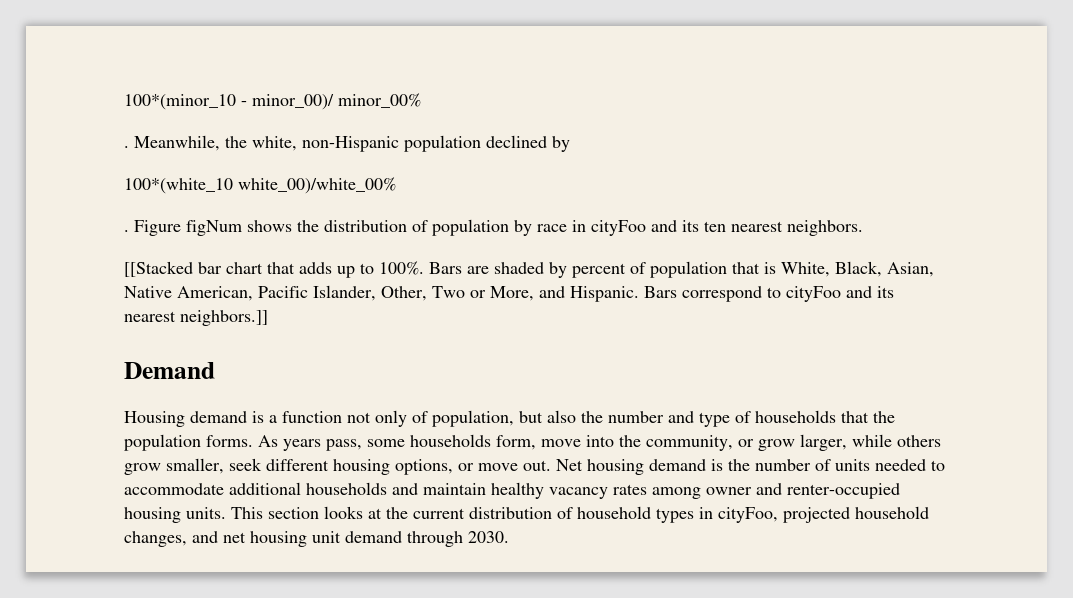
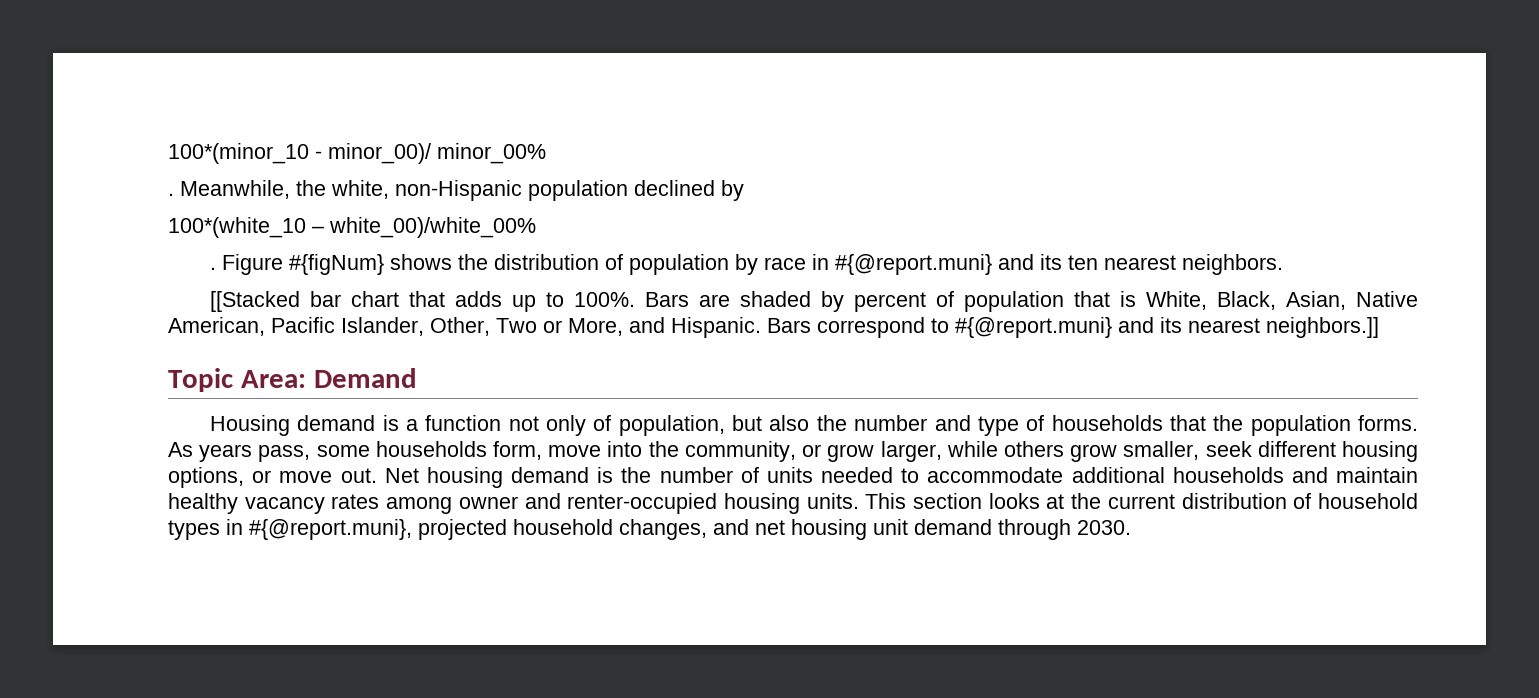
- 100*(white_10 white_00)/white_00%
+ 100*(white_10 – white_00)/white_00%
- Figure figNum shows the distribution of population by race in cityFoo and its ten nearest neighbors.
+ Figure #{figNum} shows the distribution of population by race in #{@report.muni} and its ten nearest neighbors.
- Bars correspond to cityFoo and its nearest neighbors.]]
+ Bars correspond to #{@report.muni} and its nearest neighbors.]]
- Demand
+ Topic Area: Demand
- This section looks at the current distribution of household types in cityFoo, projected household changes, and net housing unit demand through 2030.
+ This section looks at the current distribution of household types in #{@report.muni}, projected household changes, and net housing unit demand through 2030.

